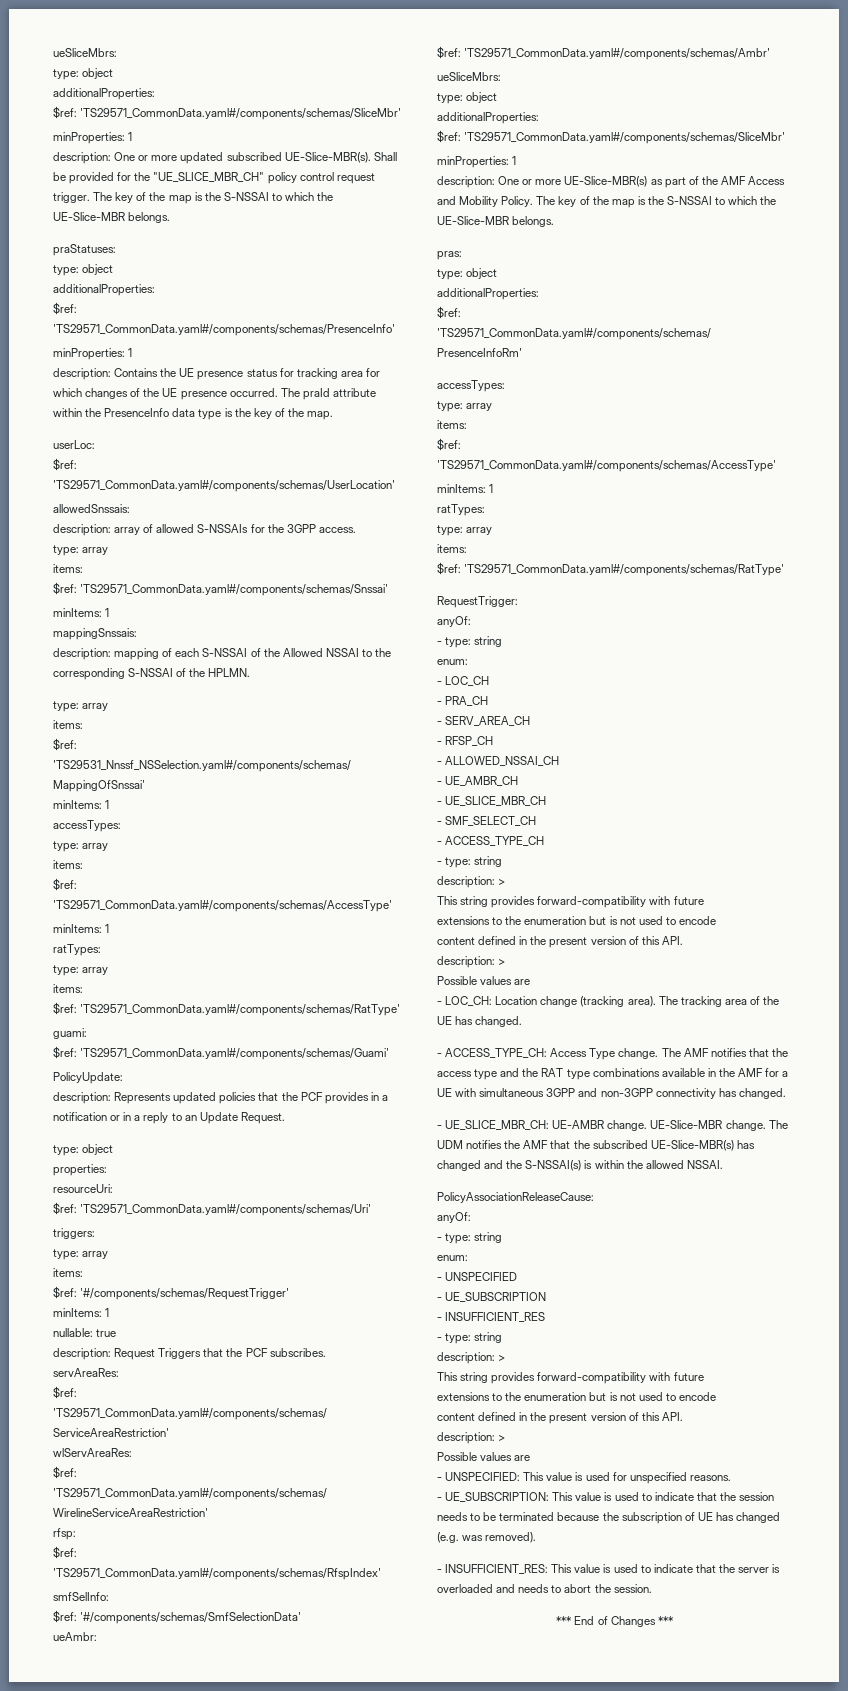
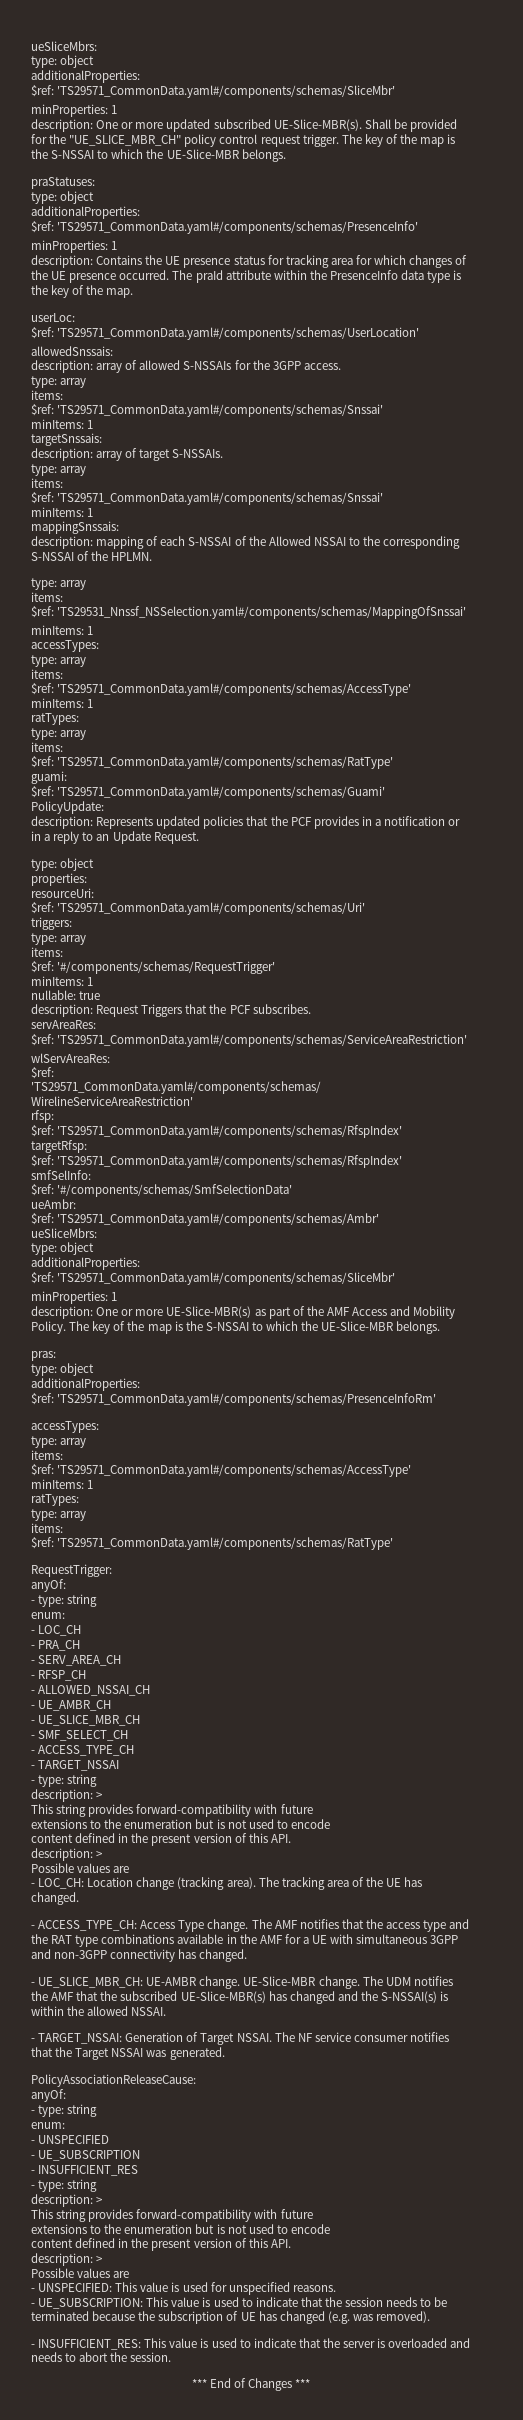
+ targetSnssais:
+ description: array of target S-NSSAIs.
+ type: array
+ items:
+ $ref: 'TS29571_CommonData.yaml#/components/schemas/Snssai'
+ minItems: 1
+ targetRfsp:
+ $ref: 'TS29571_CommonData.yaml#/components/schemas/RfspIndex'
+ - TARGET_NSSAI
+ - TARGET_NSSAI: Generation of Target NSSAI. The NF service consumer notifies that the Target NSSAI was generated.

